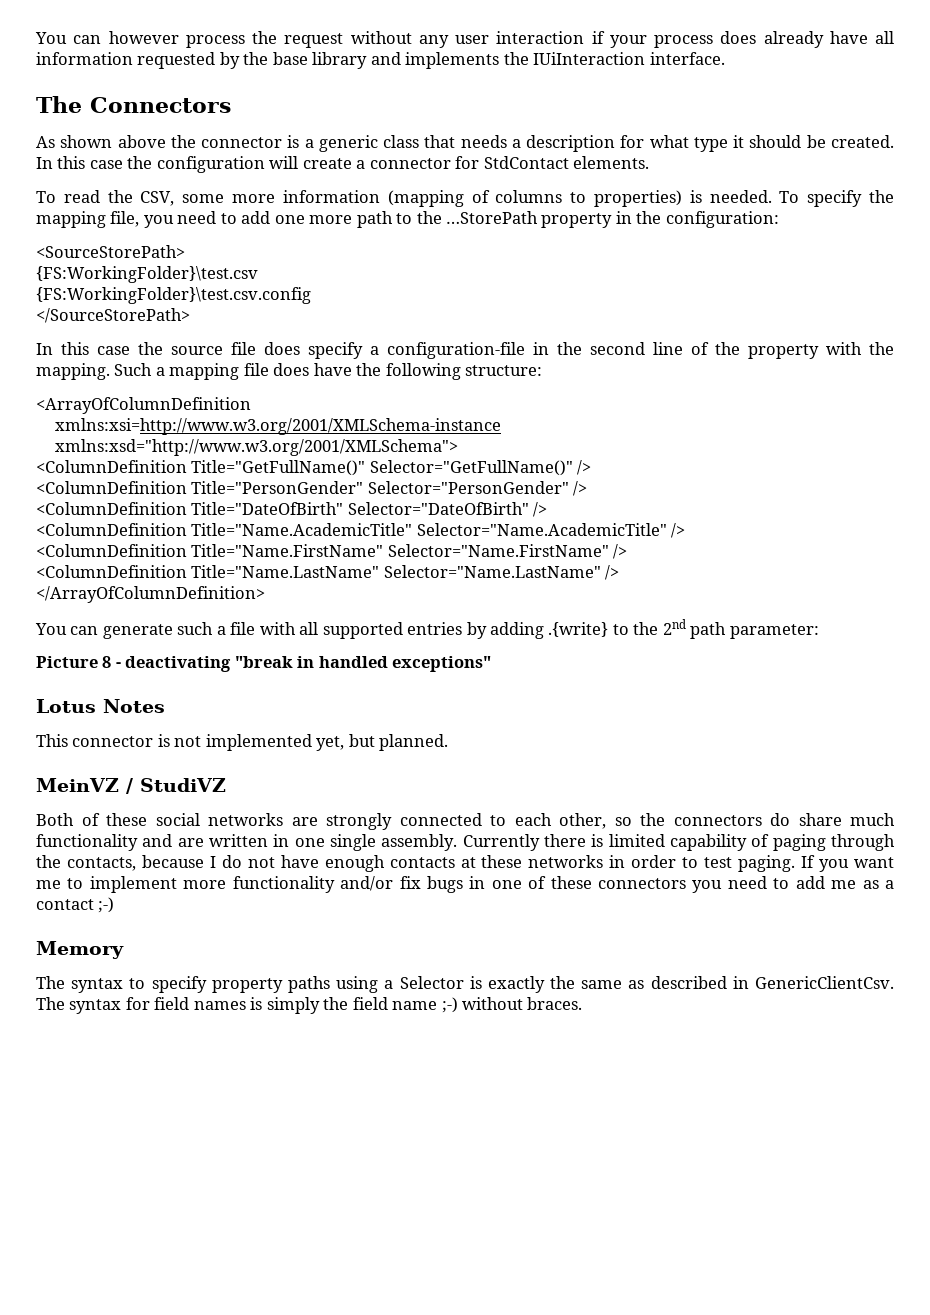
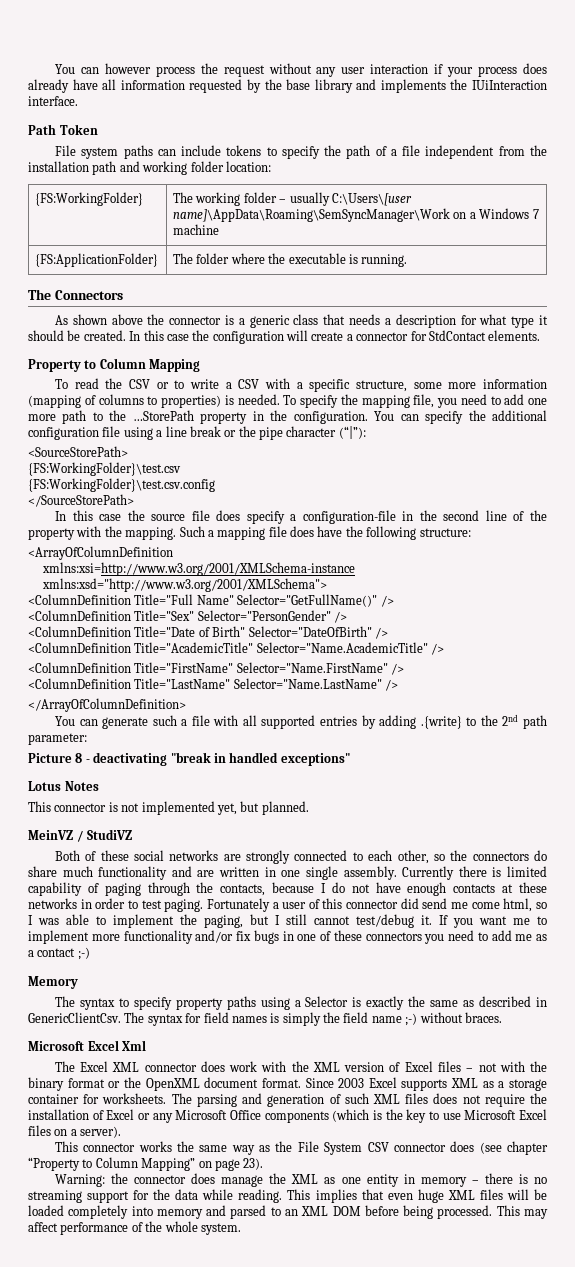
+ Path Token
+ File system paths can include tokens to specify the path of a file independent from the installation path and working folder location:
+ {FS:WorkingFolder} | The working folder – usually C:\Users\[user name]\AppData\Roaming\SemSyncManager\Work on a Windows 7 machine
+ {FS:ApplicationFolder} | The folder where the executable is running.
+ Property to Column Mapping
- To read the CSV, some more information (mapping of columns to properties) is needed.
+ To read the CSV or to write a CSV with a specific structure, some more information (mapping of columns to properties) is needed.
- To specify the mapping file, you need to add one more path to the …StorePath property in the configuration:
+ To specify the mapping file, you need to add one more path to the …StorePath property in the configuration. You can specify the additional configuration file using a line break or the pipe character (“|”):
- <ColumnDefinition Title="GetFullName()" Selector="GetFullName()" />
+ <ColumnDefinition Title="Full Name" Selector="GetFullName()" />
- <ColumnDefinition Title="PersonGender" Selector="PersonGender" />
+ <ColumnDefinition Title="Sex" Selector="PersonGender" />
- <ColumnDefinition Title="DateOfBirth" Selector="DateOfBirth" />
+ <ColumnDefinition Title="Date of Birth" Selector="DateOfBirth" />
- <ColumnDefinition Title="Name.AcademicTitle" Selector="Name.AcademicTitle" />
+ <ColumnDefinition Title="AcademicTitle" Selector="Name.AcademicTitle" />
- <ColumnDefinition Title="Name.FirstName" Selector="Name.FirstName" />
+ <ColumnDefinition Title="FirstName" Selector="Name.FirstName" />
- <ColumnDefinition Title="Name.LastName" Selector="Name.LastName" />
+ <ColumnDefinition Title="LastName" Selector="Name.LastName" />
+ Fortunately a user of this connector did send me come html, so I was able to implement the paging, but I still cannot test/debug it.
+ Microsoft Excel Xml
+ The Excel XML connector does work with the XML version of Excel files – not with the binary format or the OpenXML document format. Since 2003 Excel supports XML as a storage container for worksheets. The parsing and generation of such XML files does not require the installation of Excel or any Microsoft Office components (which is the key to use Microsoft Excel files on a server).
+ This connector works the same way as the File System CSV connector does (see chapter “Property to Column Mapping” on page 23).
+ Warning: the connector does manage the XML as one entity in memory – there is no streaming support for the data while reading. This implies that even huge XML files will be loaded completely into memory and parsed to an XML DOM before being processed. This may affect performance of the whole system.

